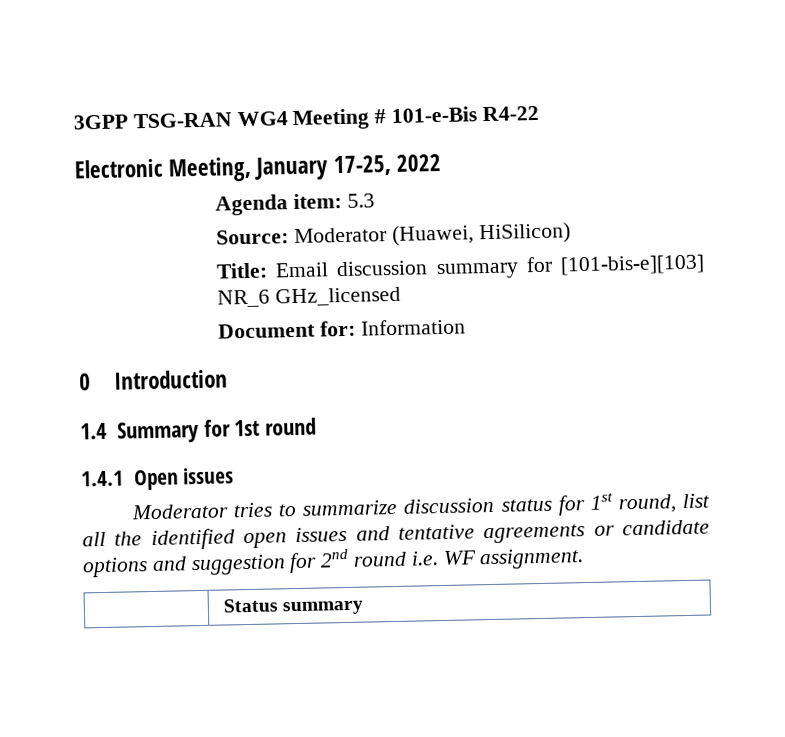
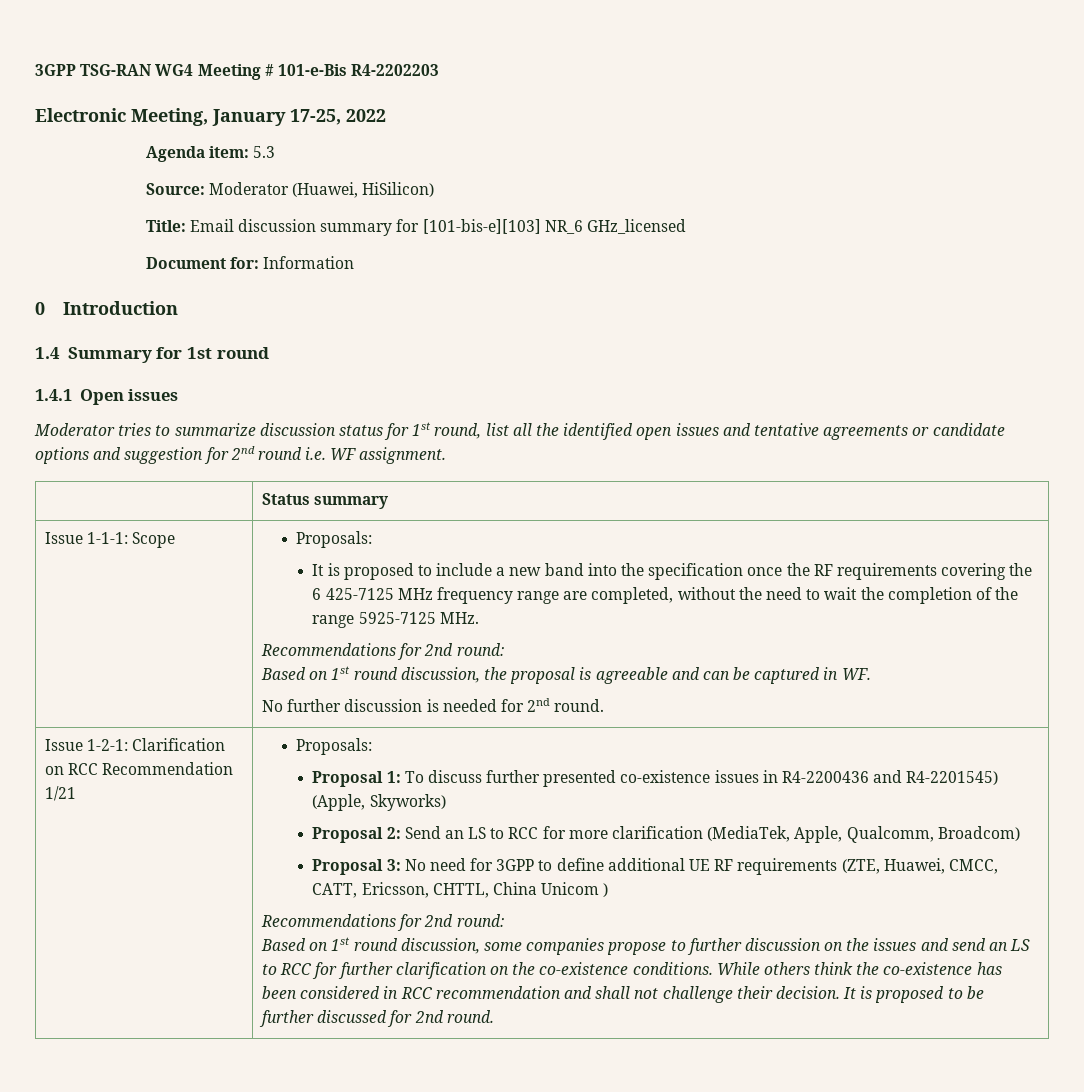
- 3GPP TSG-RAN WG4 Meeting # 101-e-Bis R4-22
+ 3GPP TSG-RAN WG4 Meeting # 101-e-Bis R4-2202203
+ Issue 1-1-1: Scope | Proposals:
+ It is proposed to include a new band into the specification once the RF requirements covering the 6 425-7125 MHz frequency range are completed, without the need to wait the completion of the range 5925-7125 MHz.
+ Recommendations for 2nd round:
+ Based on 1st round discussion, the proposal is agreeable and can be captured in WF.
+ No further discussion is needed for 2nd round.
+ Issue 1-2-1: Clarification on RCC Recommendation 1/21 | Proposals:
+ Proposal 1: To discuss further presented co-existence issues in R4-2200436 and R4-2201545) (Apple, Skyworks)
+ Proposal 2: Send an LS to RCC for more clarification (MediaTek, Apple, Qualcomm, Broadcom)
+ Proposal 3: No need for 3GPP to define additional UE RF requirements (ZTE, Huawei, CMCC, CATT, Ericsson, CHTTL, China Unicom )
+ Recommendations for 2nd round:
+ Based on 1st round discussion, some companies propose to further discussion on the issues and send an LS to RCC for further clarification on the co-existence conditions. While others think the co-existence has been considered in RCC recommendation and shall not challenge their decision. It is proposed to be further discussed for 2nd round.

